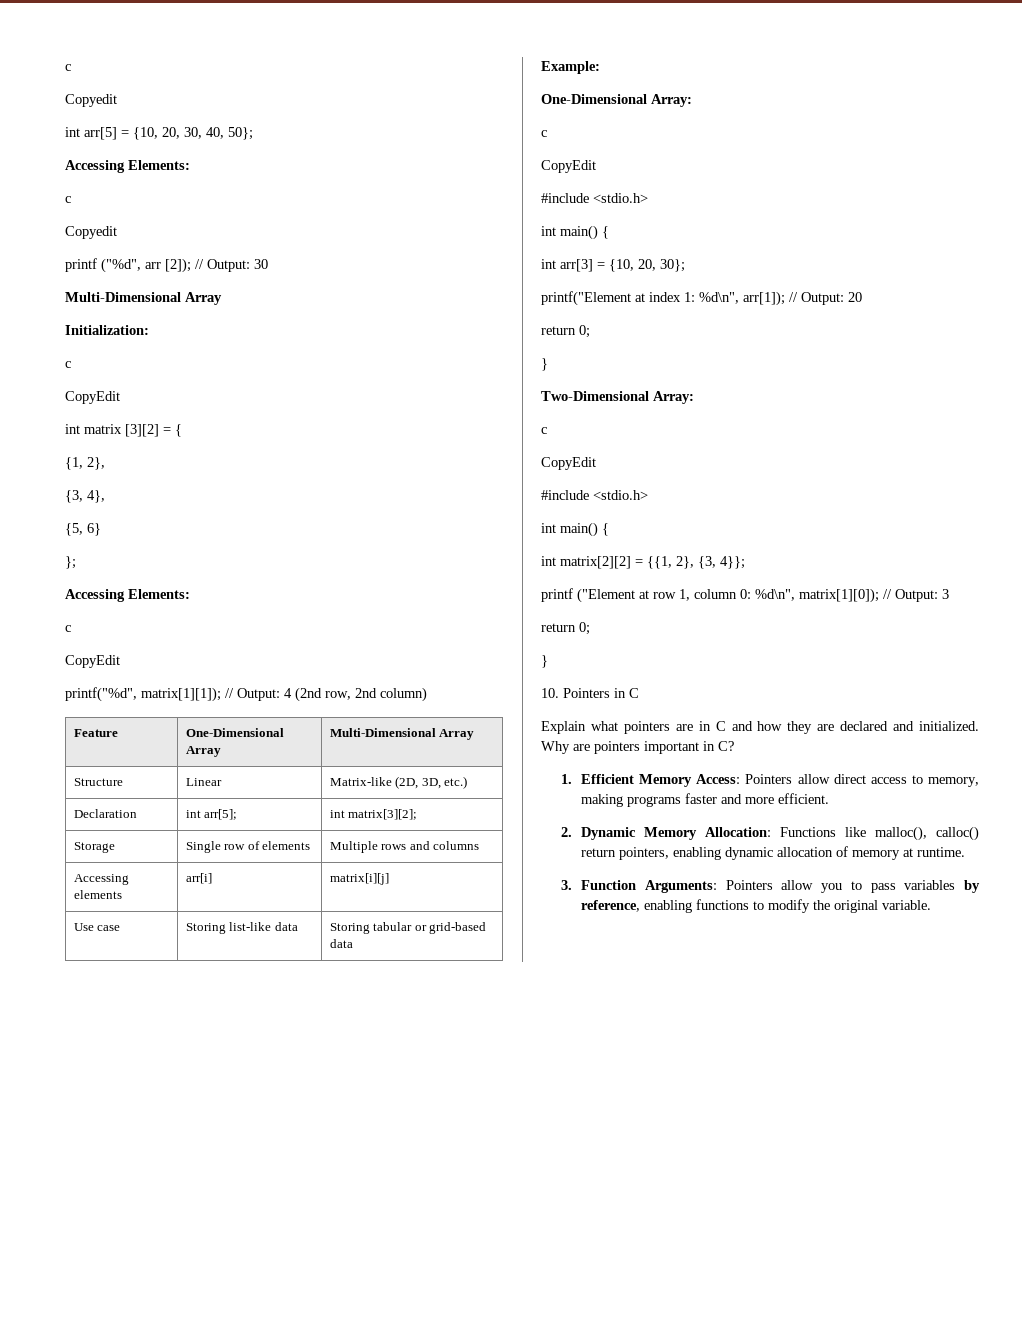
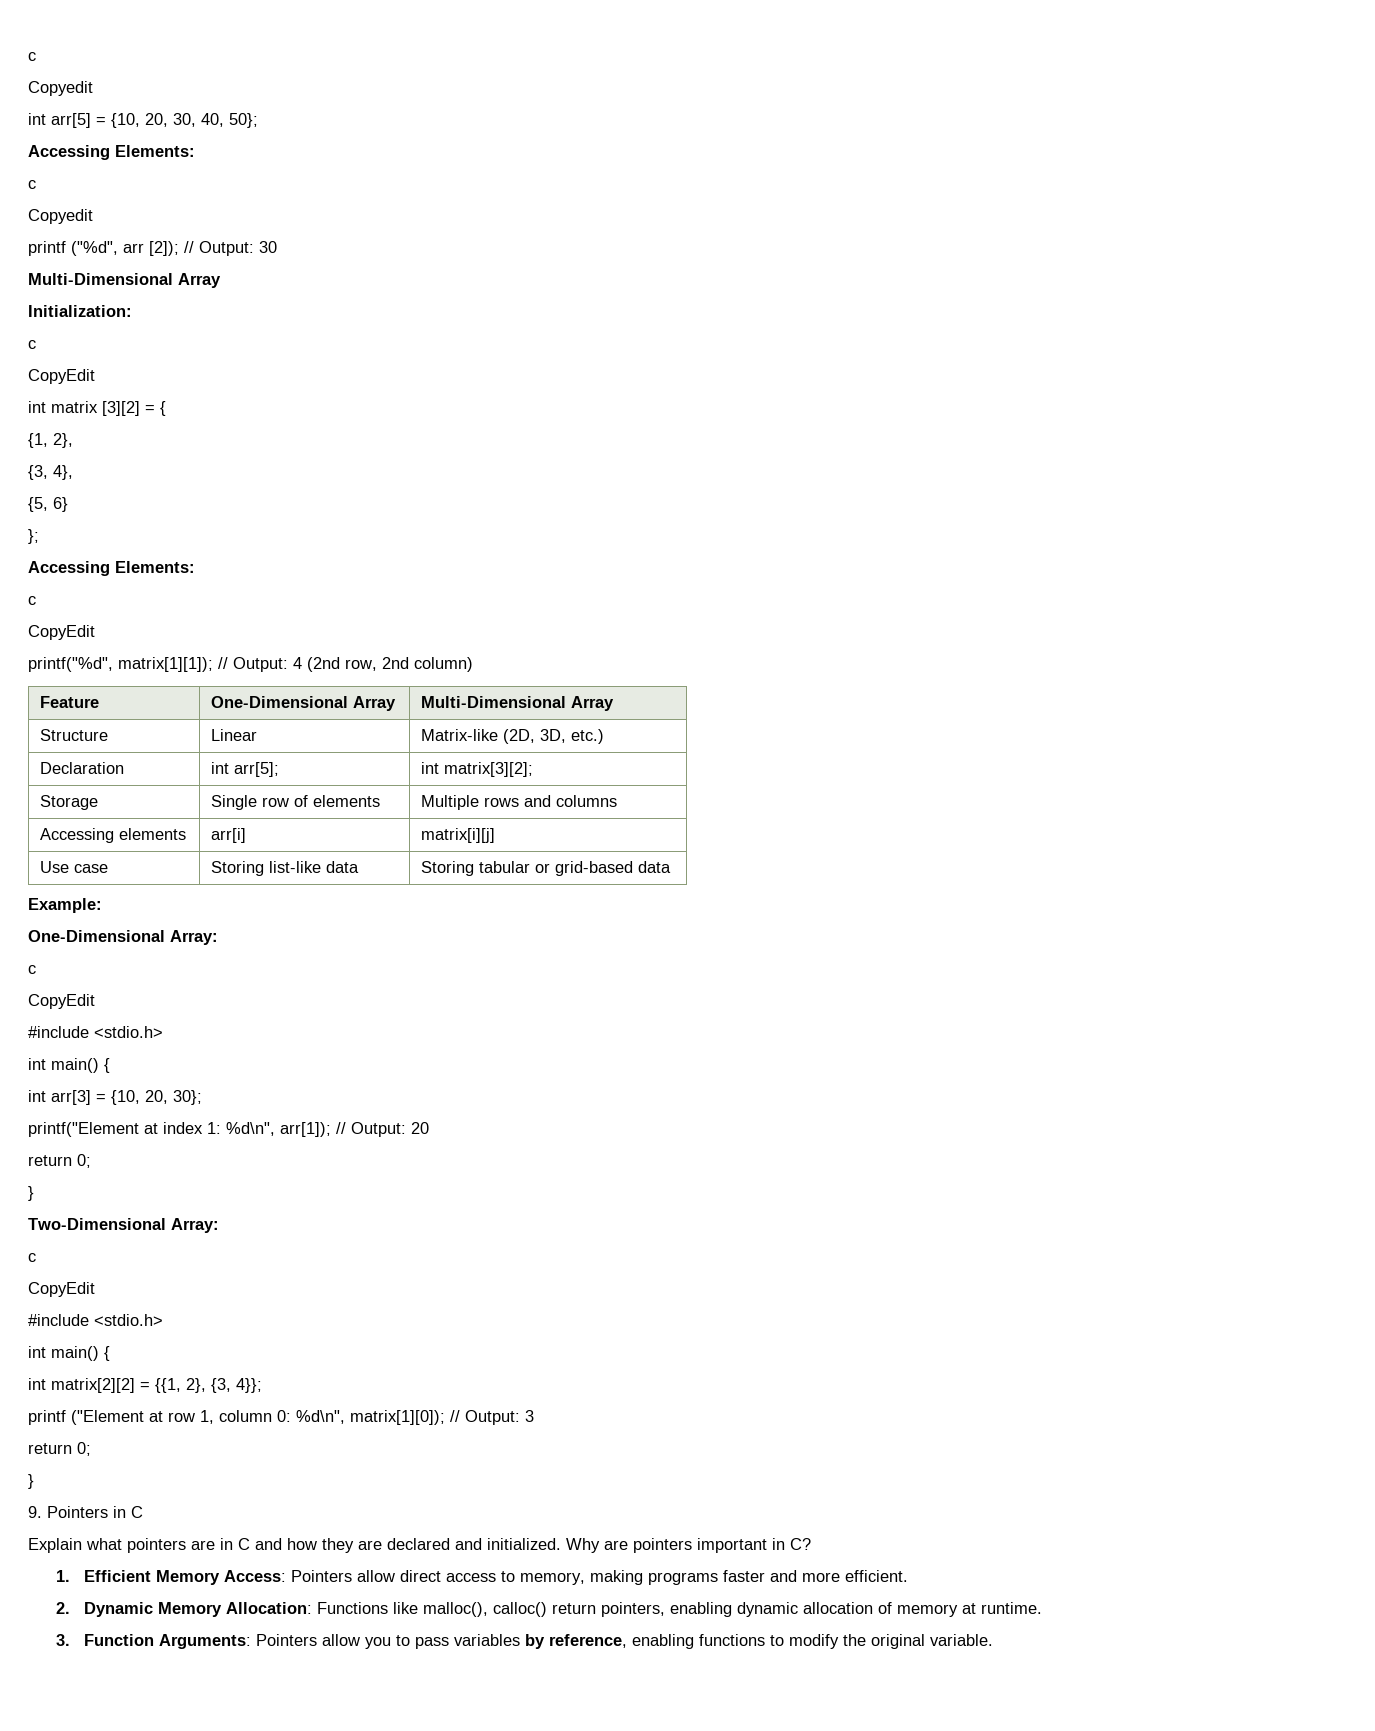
- 10. Pointers in C
+ 9. Pointers in C

